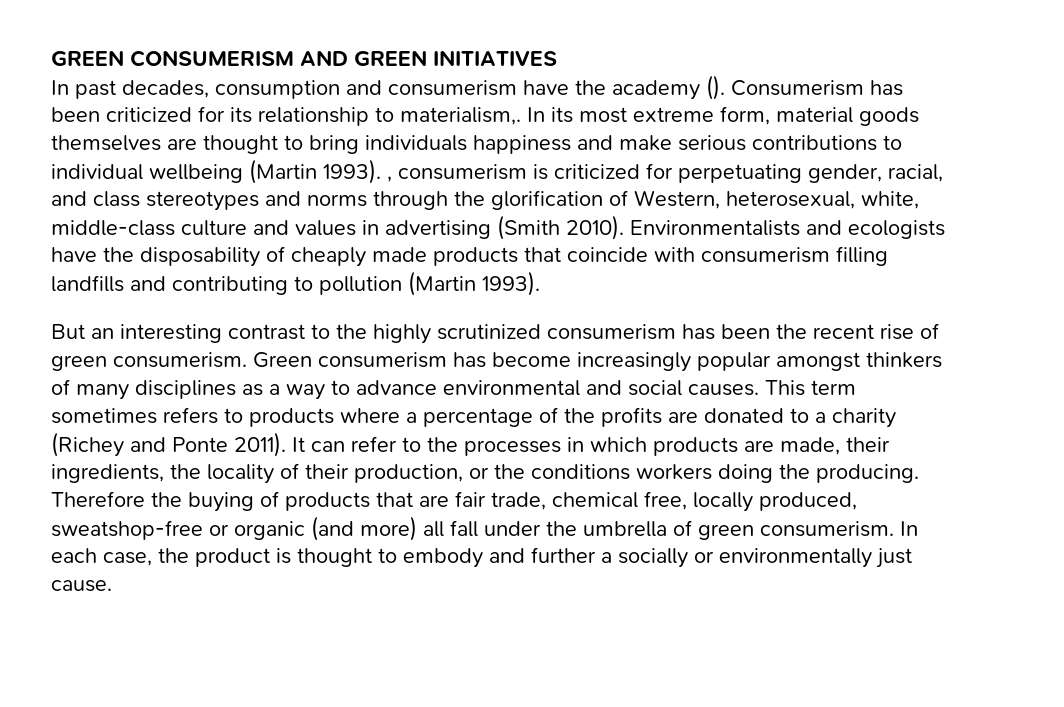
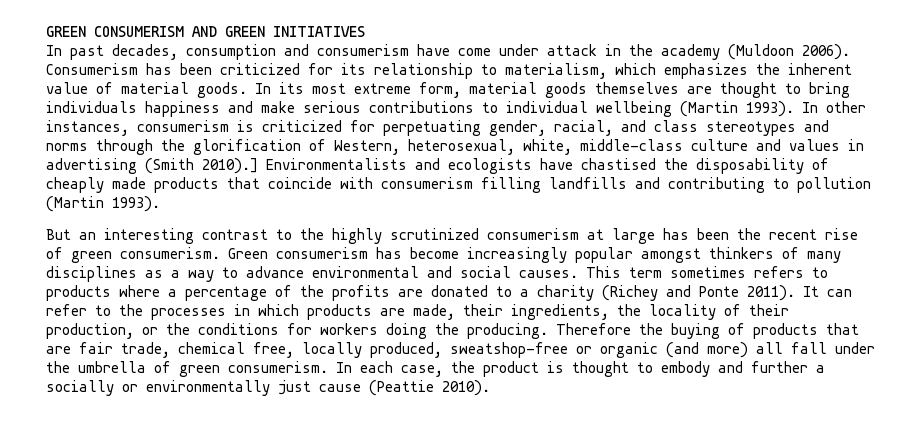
- In past decades, consumption and consumerism have the academy ().
+ In past decades, consumption and consumerism have come under attack in the academy (Muldoon 2006).
- Consumerism has been criticized for its relationship to materialism,.
+ Consumerism has been criticized for its relationship to materialism, which emphasizes the inherent value of material goods.
- In its most extreme form, material goods themselves are thought to bring individuals happiness and make serious contributions to individual wellbeing (Martin 1993). , consumerism is criticized for perpetuating gender, racial, and class stereotypes and norms through the glorification of Western, heterosexual, white, middle-class culture and values in advertising (Smith 2010).
+ In its most extreme form, material goods themselves are thought to bring individuals happiness and make serious contributions to individual wellbeing (Martin 1993). In other instances, consumerism is criticized for perpetuating gender, racial, and class stereotypes and norms through the glorification of Western, heterosexual, white, middle-class culture and values in advertising (Smith 2010).]
- Environmentalists and ecologists have the disposability of cheaply made products that coincide with consumerism filling landfills and contributing to pollution (Martin 1993).
+ Environmentalists and ecologists have chastised the disposability of cheaply made products that coincide with consumerism filling landfills and contributing to pollution (Martin 1993).
- But an interesting contrast to the highly scrutinized consumerism has been the recent rise of green consumerism.
+ But an interesting contrast to the highly scrutinized consumerism at large has been the recent rise of green consumerism.
- It can refer to the processes in which products are made, their ingredients, the locality of their production, or the conditions workers doing the producing.
+ It can refer to the processes in which products are made, their ingredients, the locality of their production, or the conditions for workers doing the producing.
- In each case, the product is thought to embody and further a socially or environmentally just cause.
+ In each case, the product is thought to embody and further a socially or environmentally just cause (Peattie 2010).

